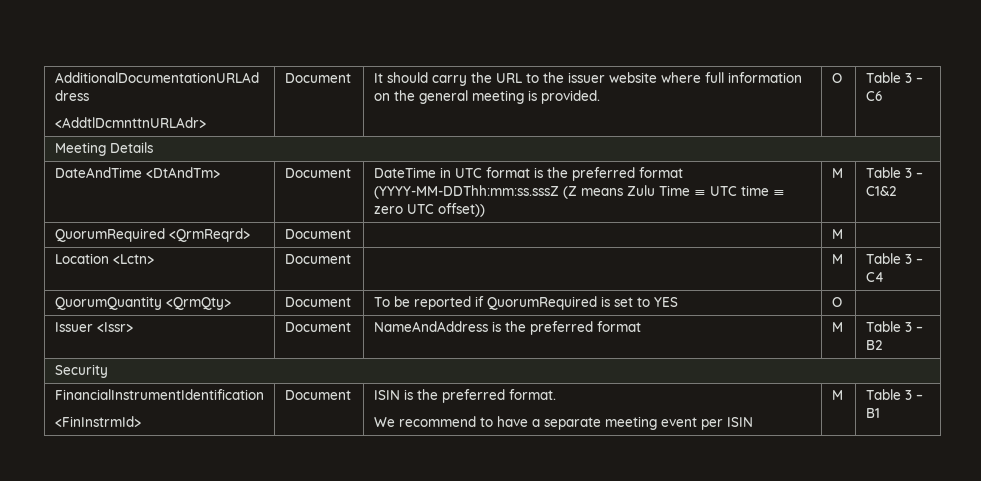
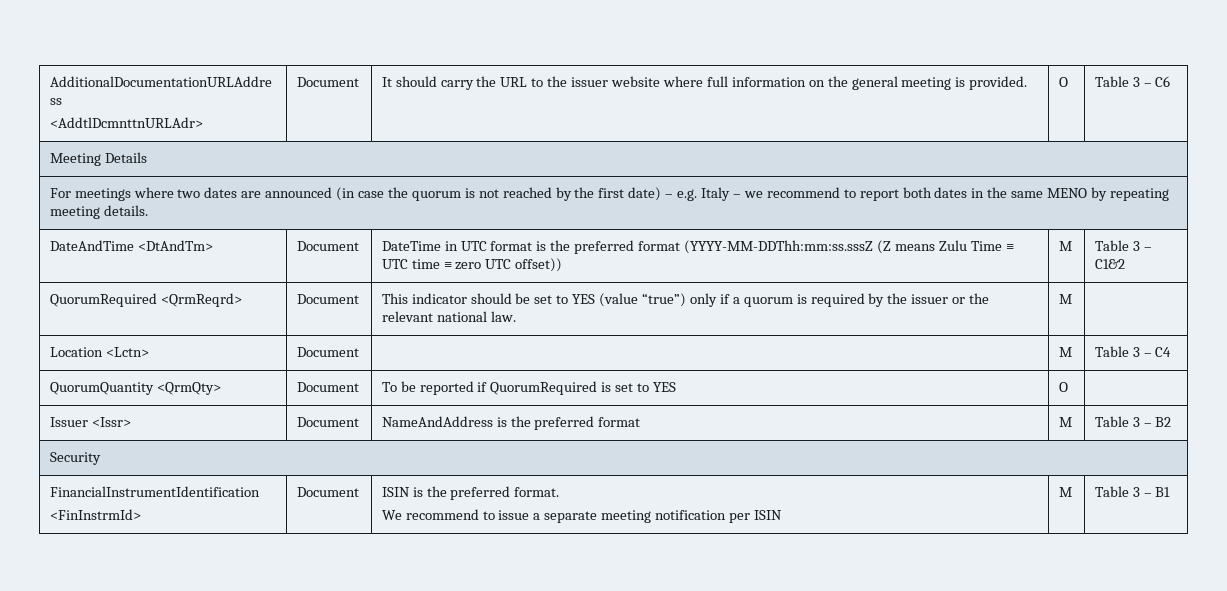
+ For meetings where two dates are announced (in case the quorum is not reached by the first date) – e.g. Italy – we recommend to report both dates in the same MENO by repeating meeting details.
- QuorumRequired <QrmReqrd> | Document | | M |
+ QuorumRequired <QrmReqrd> | Document | This indicator should be set to YES (value “true”) only if a quorum is required by the issuer or the relevant national law. | M |
  FinancialInstrumentIdentification
  <FinInstrmId> | Document | ISIN is the preferred format.
- We recommend to have a separate meeting event per ISIN | M | Table 3 – B1
+ We recommend to issue a separate meeting notification per ISIN | M | Table 3 – B1

